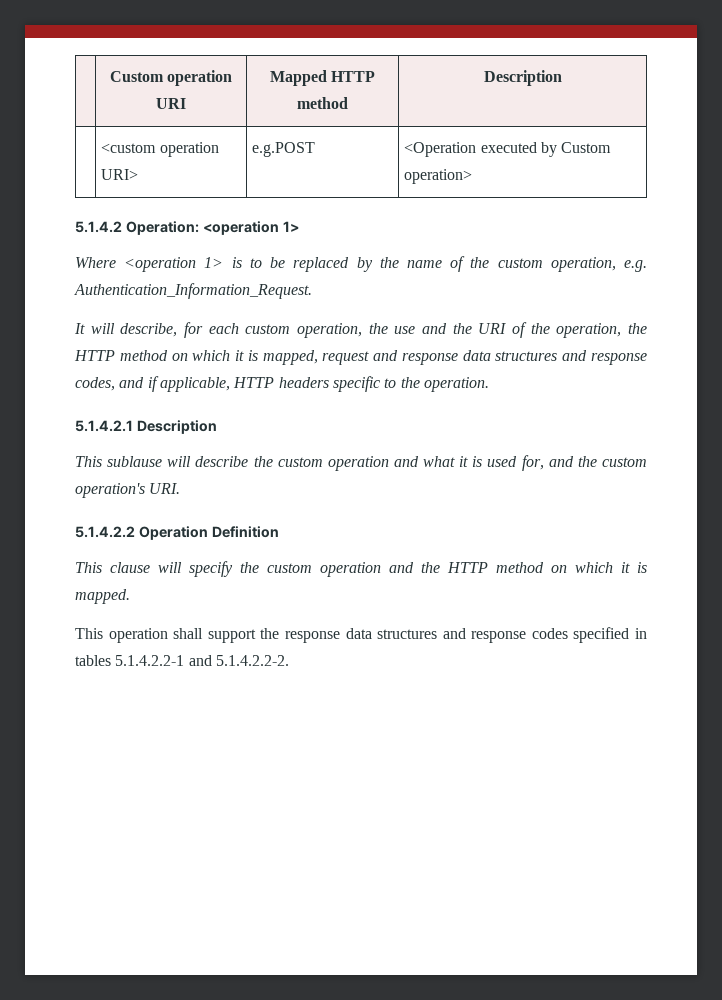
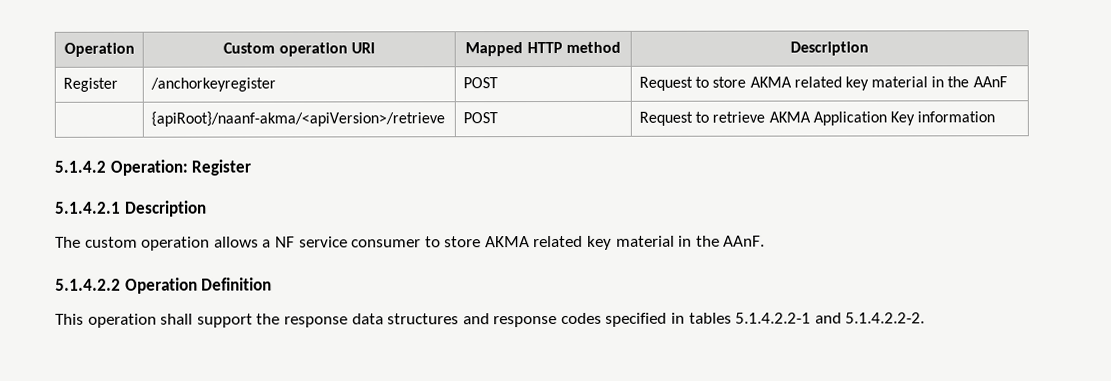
- | Custom operation URI | Mapped HTTP method | Description
+ Operation | Custom operation URI | Mapped HTTP method | Description
- | <custom operation URI> | e.g.POST | <Operation executed by Custom operation>
- 5.1.4.2 Operation: <operation 1>
- Where <operation 1> is to be replaced by the name of the custom operation, e.g. Authentication_Information_Request.
- It will describe, for each custom operation, the use and the URI of the operation, the HTTP method on which it is mapped, request and response data structures and response codes, and if applicable, HTTP headers specific to the operation.
+ Register | /anchorkeyregister | POST | Request to store AKMA related key material in the AAnF
+ | {apiRoot}/naanf-akma/<apiVersion>/retrieve | POST | Request to retrieve AKMA Application Key information
+ 5.1.4.2 Operation: Register
  5.1.4.2.1 Description
- This sublause will describe the custom operation and what it is used for, and the custom operation's URI.
+ The custom operation allows a NF service consumer to store AKMA related key material in the AAnF.
  5.1.4.2.2 Operation Definition
- This clause will specify the custom operation and the HTTP method on which it is mapped.

